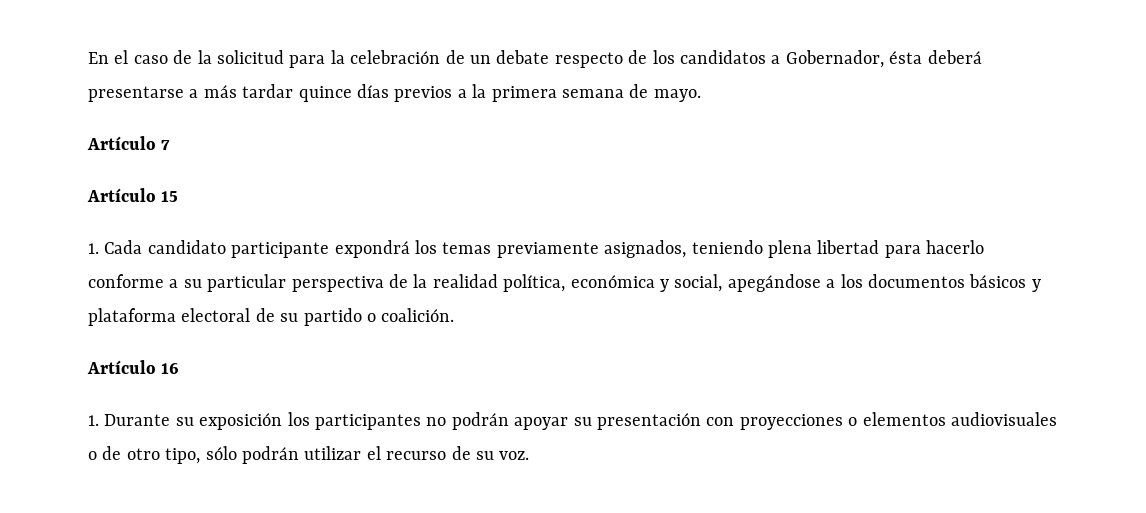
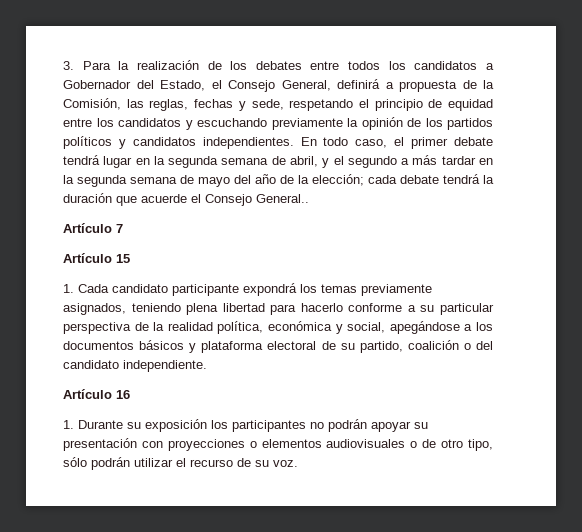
- En el caso de la solicitud para la celebración de un debate respecto de los candidatos a Gobernador, ésta deberá presentarse a más tardar quince días previos a la primera semana de mayo.
+ 3. Para la realización de los debates entre todos los candidatos a Gobernador del Estado, el Consejo General, definirá a propuesta de la Comisión, las reglas, fechas y sede, respetando el principio de equidad entre los candidatos y escuchando previamente la opinión de los partidos políticos y candidatos independientes. En todo caso, el primer debate tendrá lugar en la segunda semana de abril, y el segundo a más tardar en la segunda semana de mayo del año de la elección; cada debate tendrá la duración que acuerde el Consejo General..
- 1. Cada candidato participante expondrá los temas previamente asignados, teniendo plena libertad para hacerlo conforme a su particular perspectiva de la realidad política, económica y social, apegándose a los documentos básicos y plataforma electoral de su partido o coalición.
+ 1. Cada candidato participante expondrá los temas previamente asignados, teniendo plena libertad para hacerlo conforme a su particular perspectiva de la realidad política, económica y social, apegándose a los documentos básicos y plataforma electoral de su partido, coalición o del candidato independiente.

